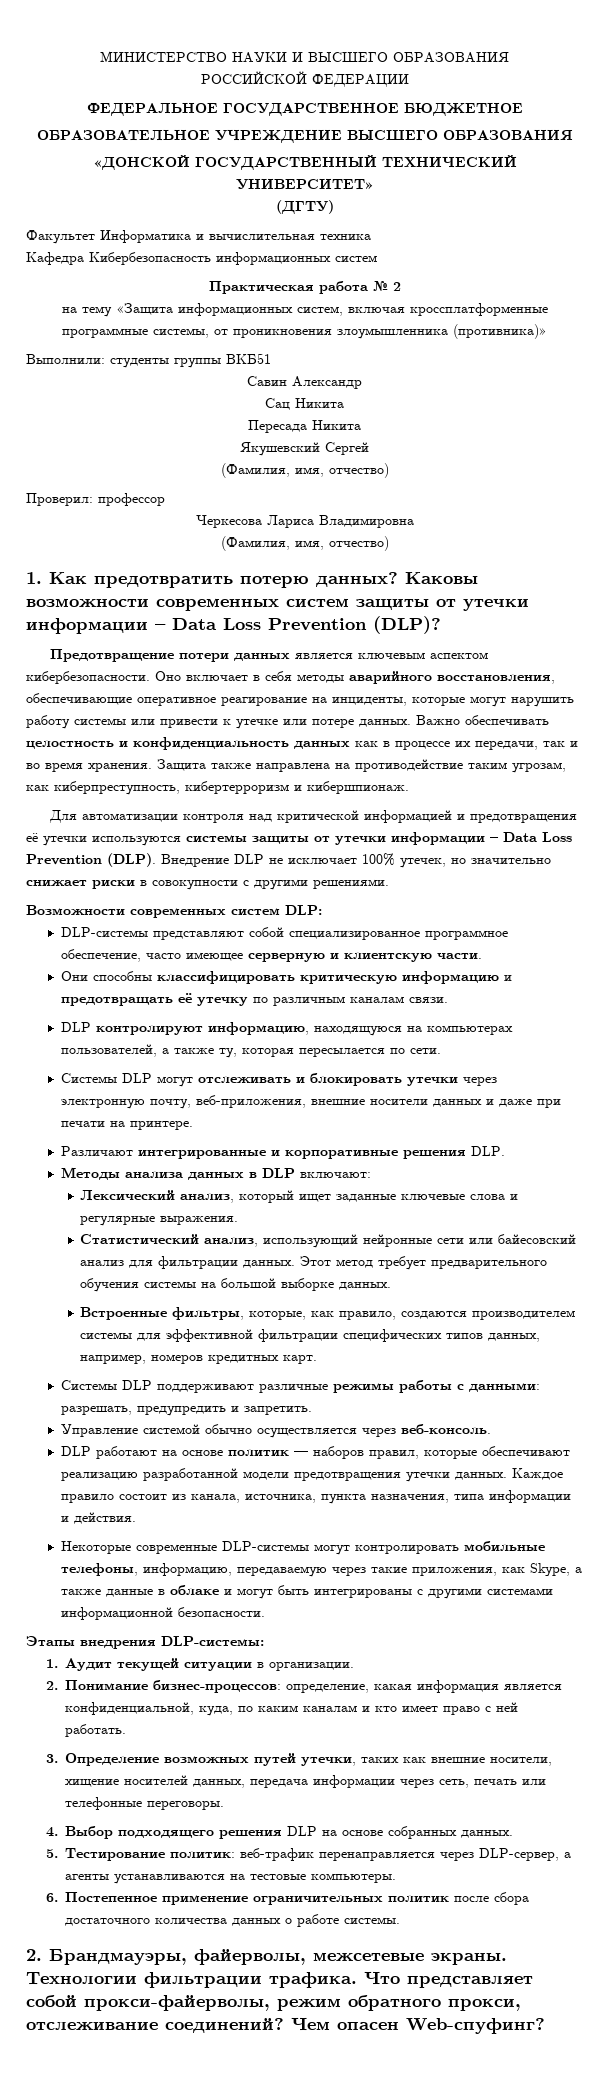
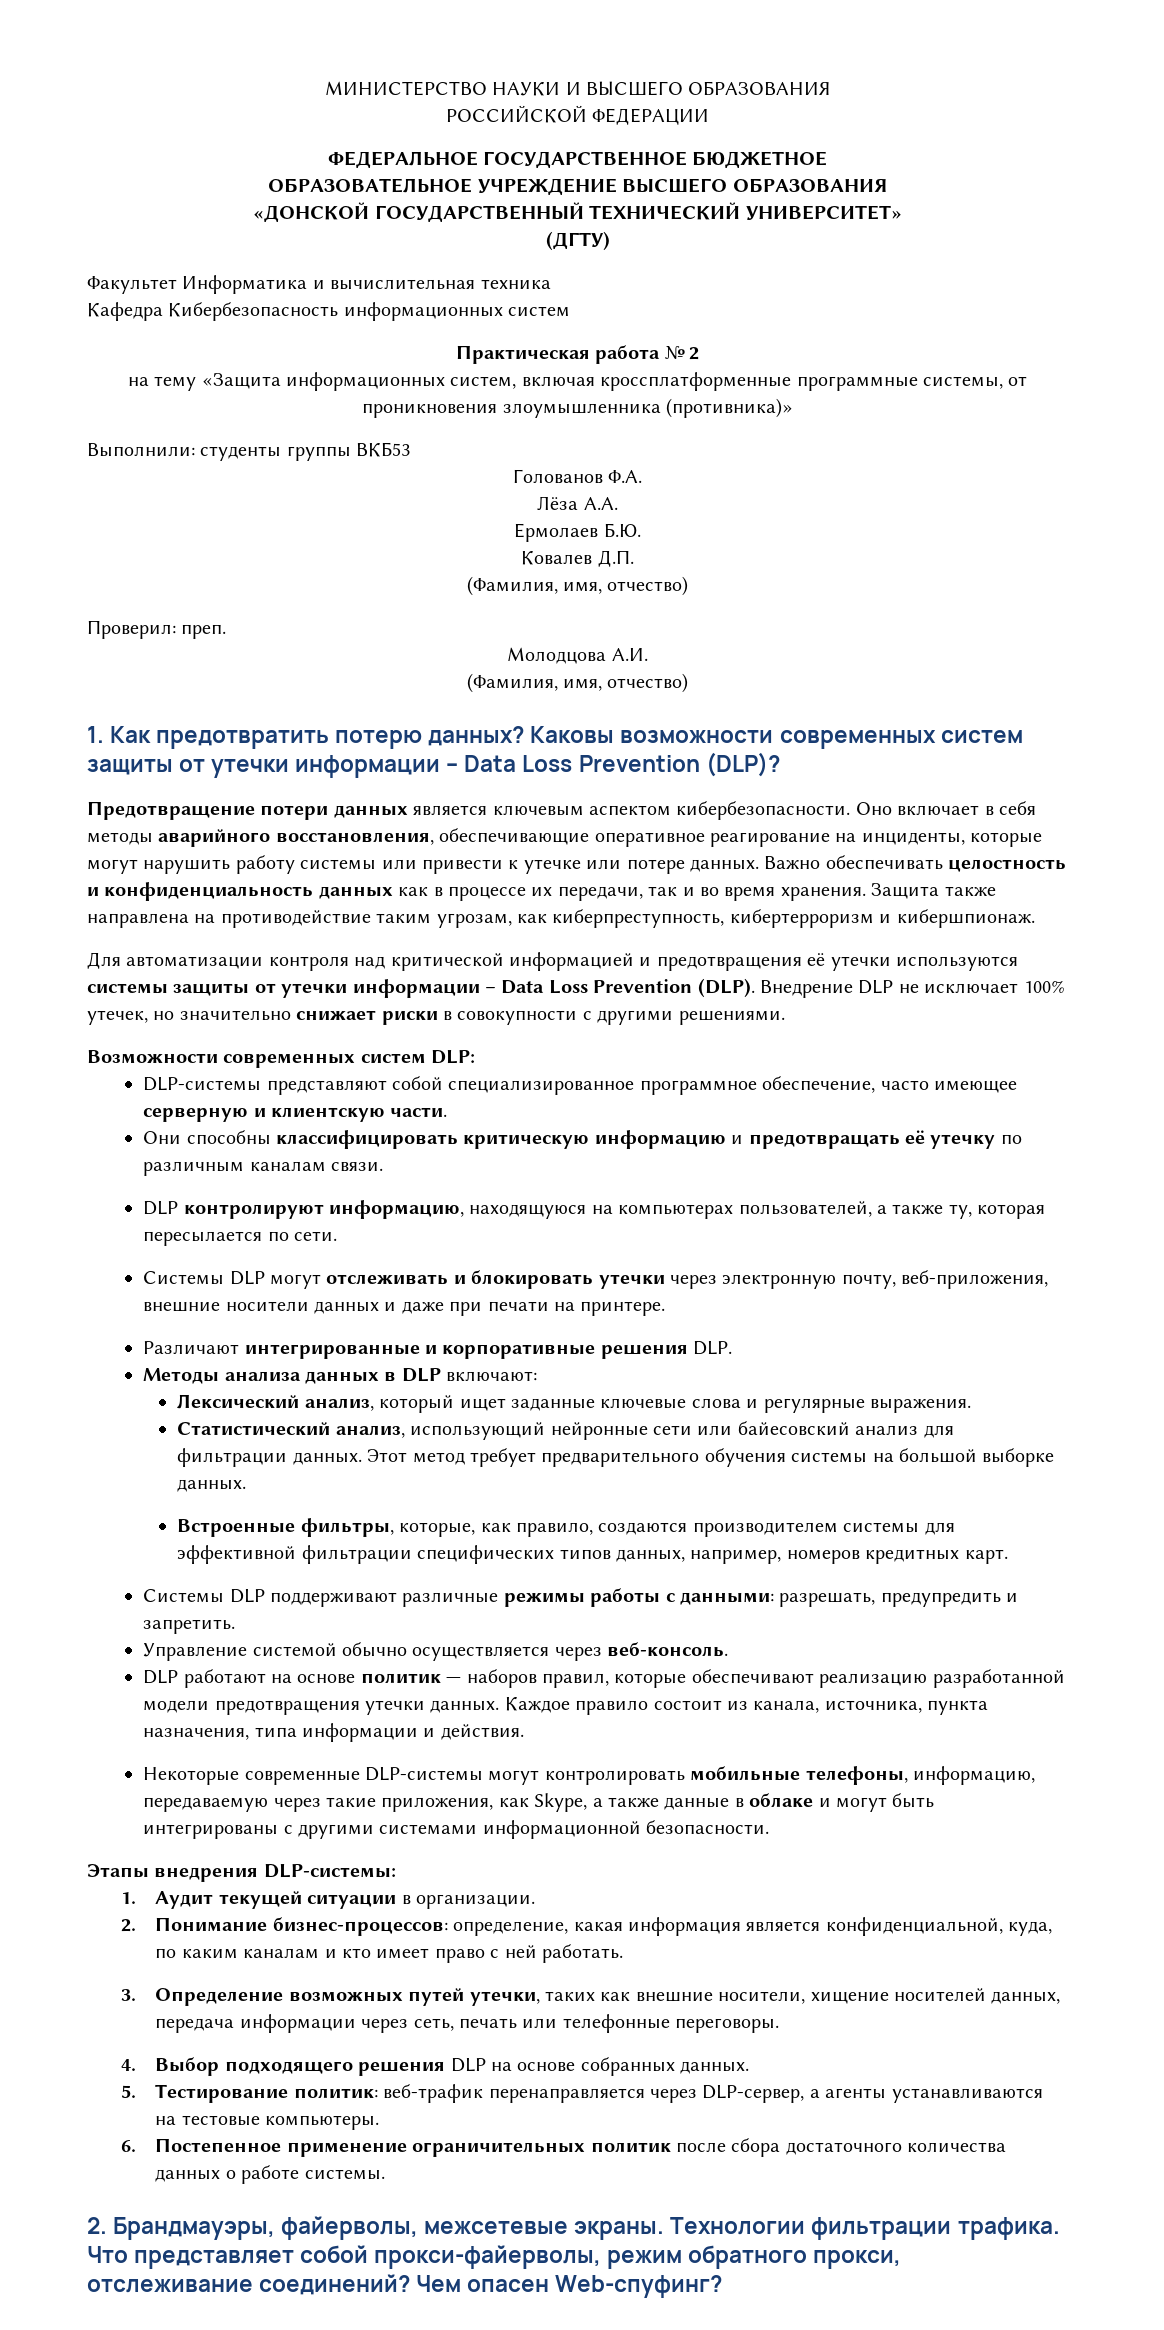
- Выполнили: студенты группы ВКБ51
- Савин Александр
- Сац Никита
- Пересада Никита
- Якушевский Сергей
+ Выполнили: студенты группы ВКБ53
+ Голованов Ф.А.
+ Лёза А.А.
+ Ермолаев Б.Ю.
+ Ковалев Д.П.
- Проверил: профессор
- Черкесова Лариса Владимировна
+ Проверил: преп.
+ Молодцова А.И.

